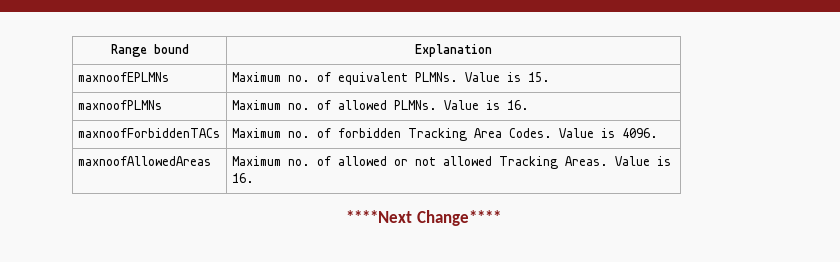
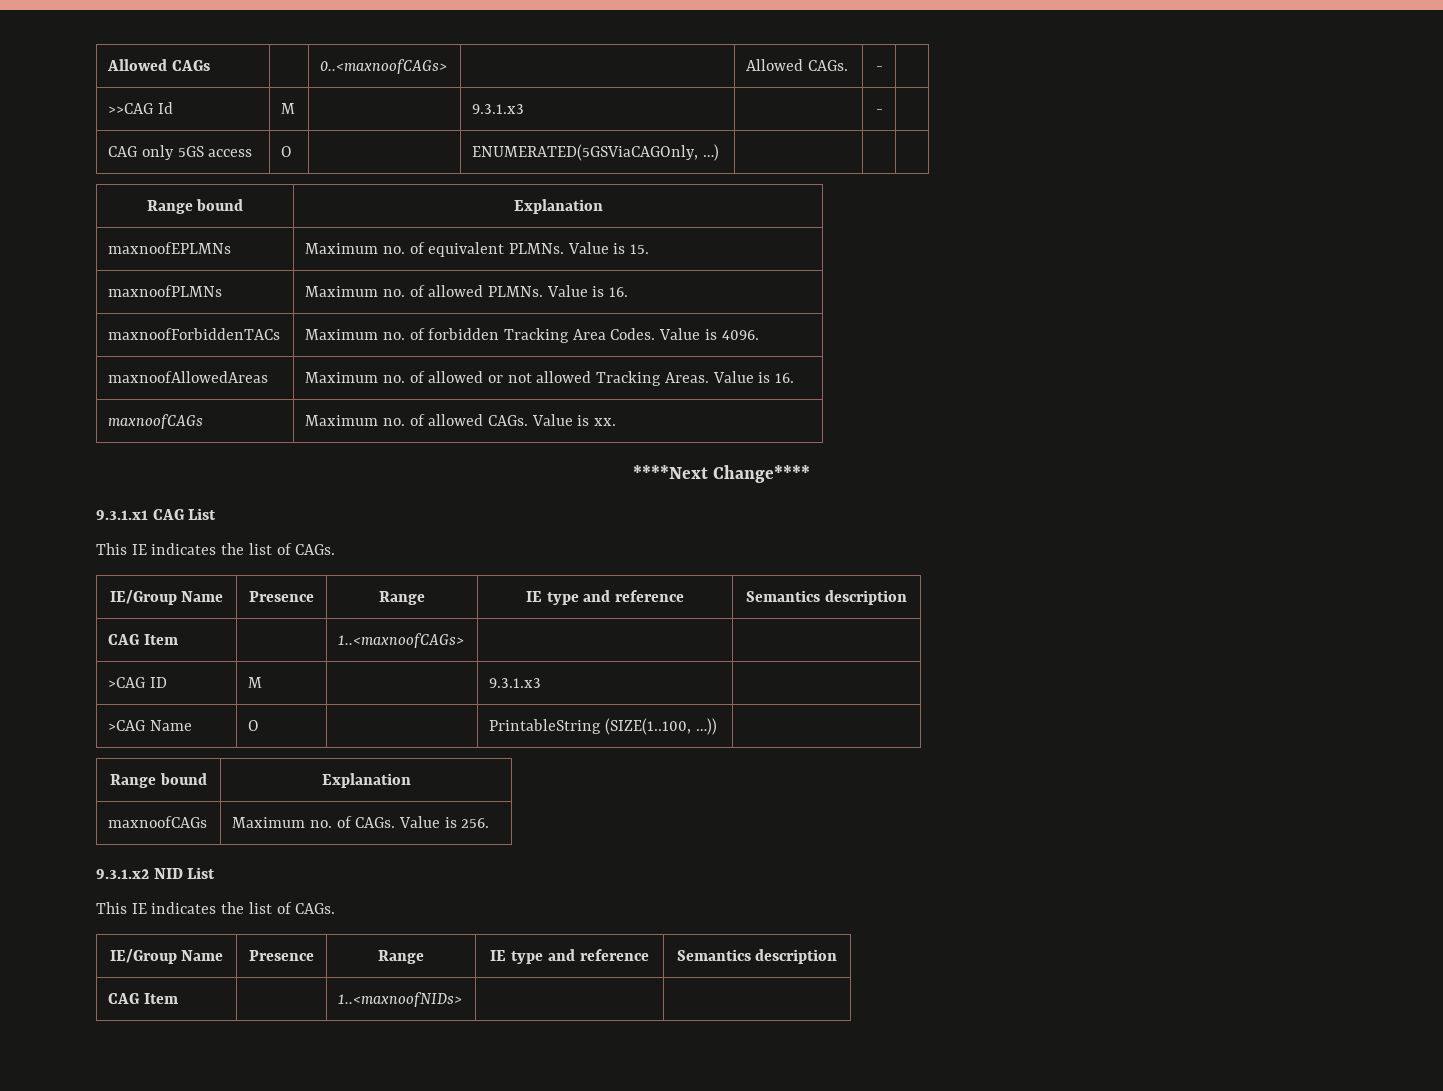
+ Allowed CAGs | | 0..<maxnoofCAGs> | | Allowed CAGs. | - |
+ >>CAG Id | M | | 9.3.1.x3 | | - |
+ CAG only 5GS access | O | | ENUMERATED(5GSViaCAGOnly, …) | | |
+ maxnoofCAGs | Maximum no. of allowed CAGs. Value is xx.
  ****Next Change****
+ 9.3.1.x1 CAG List
+ This IE indicates the list of CAGs.
+ IE/Group Name | Presence | Range | IE type and reference | Semantics description
+ CAG Item | | 1..<maxnoofCAGs> | |
+ >CAG ID | M | | 9.3.1.x3 |
+ >CAG Name | O | | PrintableString (SIZE(1..100, …)) |
+ Range bound | Explanation
+ maxnoofCAGs | Maximum no. of CAGs. Value is 256.
+ 9.3.1.x2 NID List
+ This IE indicates the list of CAGs.
+ IE/Group Name | Presence | Range | IE type and reference | Semantics description
+ CAG Item | | 1..<maxnoofNIDs> | |

